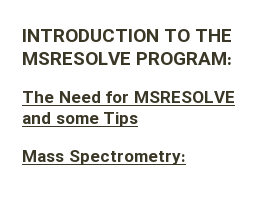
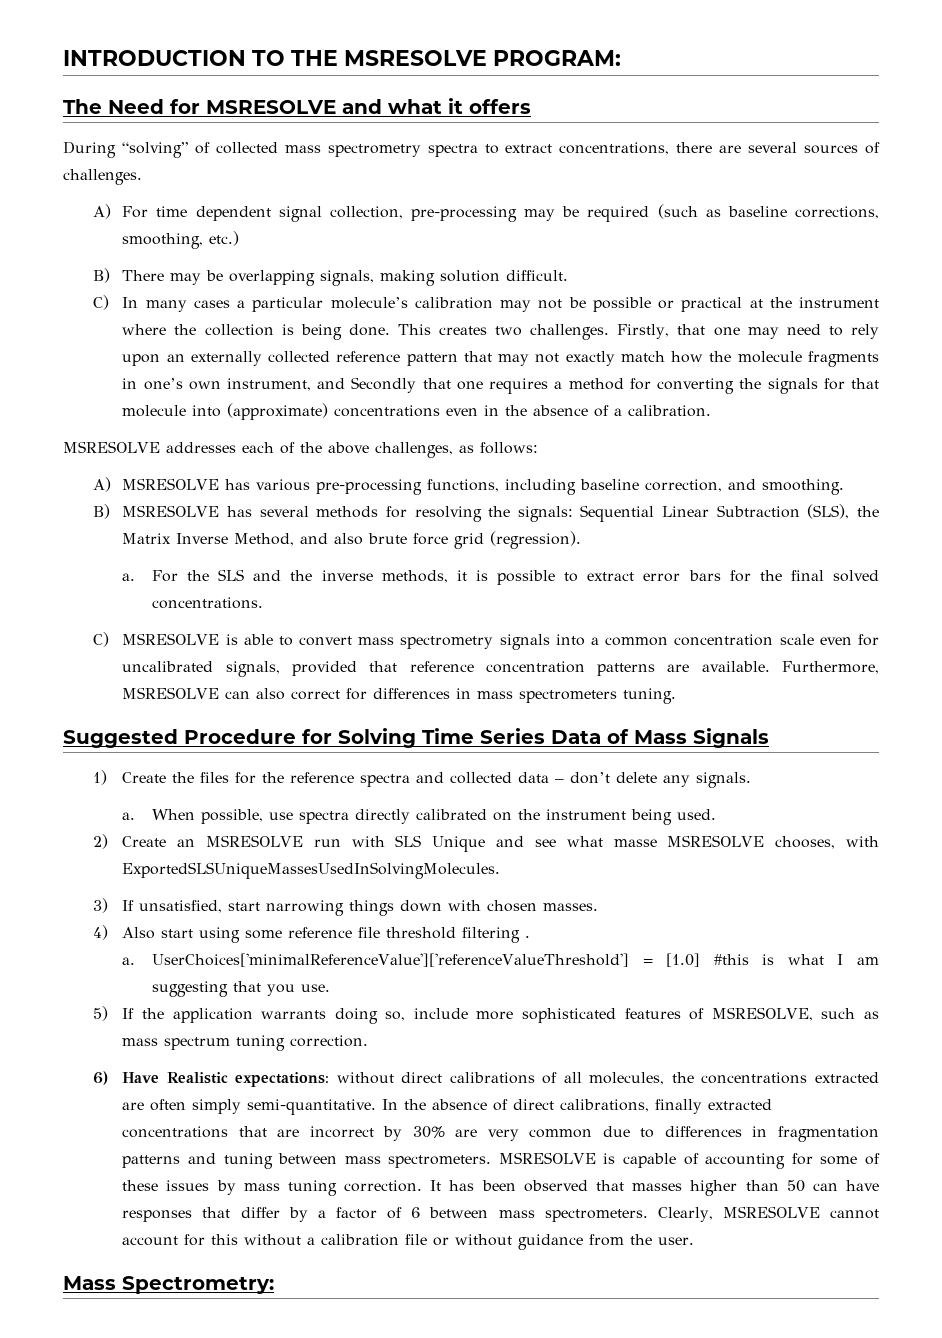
- The Need for MSRESOLVE and some Tips
+ The Need for MSRESOLVE and what it offers
+ During “solving” of collected mass spectrometry spectra to extract concentrations, there are several sources of challenges.
+ A) For time dependent signal collection, pre-processing may be required (such as baseline corrections, smoothing, etc.)
+ B) There may be overlapping signals, making solution difficult.
+ C) In many cases a particular molecule’s calibration may not be possible or practical at the instrument where the collection is being done. This creates two challenges. Firstly, that one may need to rely upon an externally collected reference pattern that may not exactly match how the molecule fragments in one’s own instrument, and Secondly that one requires a method for converting the signals for that molecule into (approximate) concentrations even in the absence of a calibration.
+ MSRESOLVE addresses each of the above challenges, as follows:
+ A) MSRESOLVE has various pre-processing functions, including baseline correction, and smoothing.
+ B) MSRESOLVE has several methods for resolving the signals: Sequential Linear Subtraction (SLS), the Matrix Inverse Method, and also brute force grid (regression).
+ a. For the SLS and the inverse methods, it is possible to extract error bars for the final solved concentrations.
+ C) MSRESOLVE is able to convert mass spectrometry signals into a common concentration scale even for uncalibrated signals, provided that reference concentration patterns are available. Furthermore, MSRESOLVE can also correct for differences in mass spectrometers tuning.
+ Suggested Procedure for Solving Time Series Data of Mass Signals
+ 1) Create the files for the reference spectra and collected data – don’t delete any signals.
+ a. When possible, use spectra directly calibrated on the instrument being used.
+ 2) Create an MSRESOLVE run with SLS Unique and see what masse MSRESOLVE chooses, with ExportedSLSUniqueMassesUsedInSolvingMolecules.
+ 3) If unsatisfied, start narrowing things down with chosen masses.
+ 4) Also start using some reference file threshold filtering .
+ a. UserChoices['minimalReferenceValue']['referenceValueThreshold'] = [1.0] #this is what I am suggesting that you use.
+ 5) If the application warrants doing so, include more sophisticated features of MSRESOLVE, such as mass spectrum tuning correction.
+ 6) Have Realistic expectations: without direct calibrations of all molecules, the concentrations extracted are often simply semi-quantitative. In the absence of direct calibrations, finally extracted concentrations that are incorrect by 30% are very common due to differences in fragmentation patterns and tuning between mass spectrometers. MSRESOLVE is capable of accounting for some of these issues by mass tuning correction. It has been observed that masses higher than 50 can have responses that differ by a factor of 6 between mass spectrometers. Clearly, MSRESOLVE cannot account for this without a calibration file or without guidance from the user.

